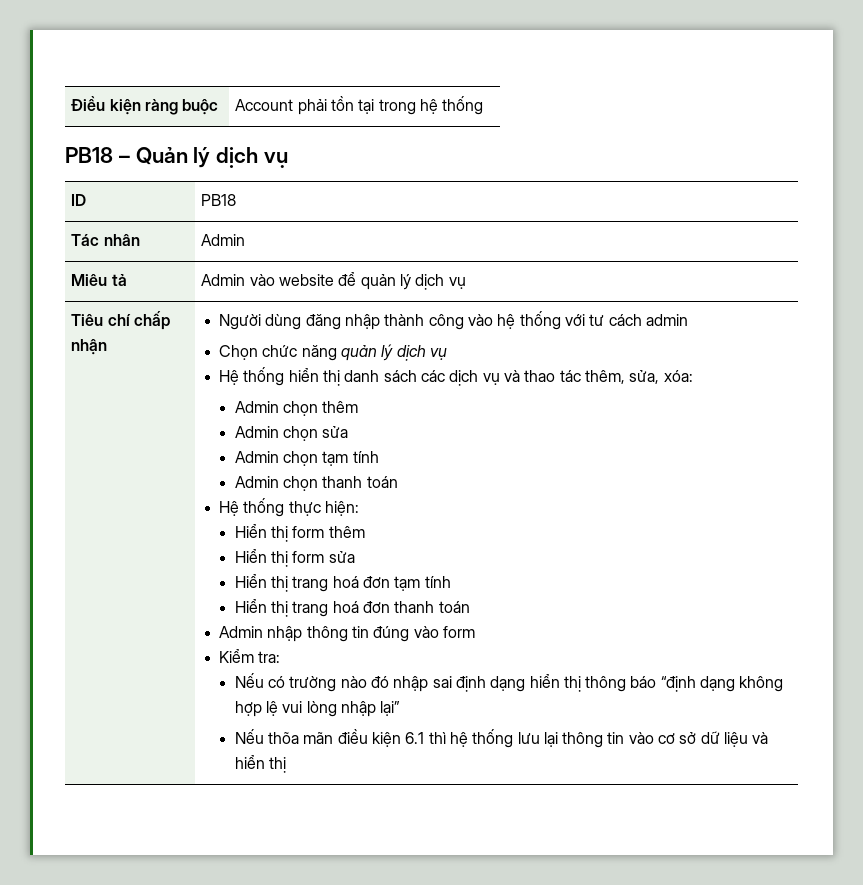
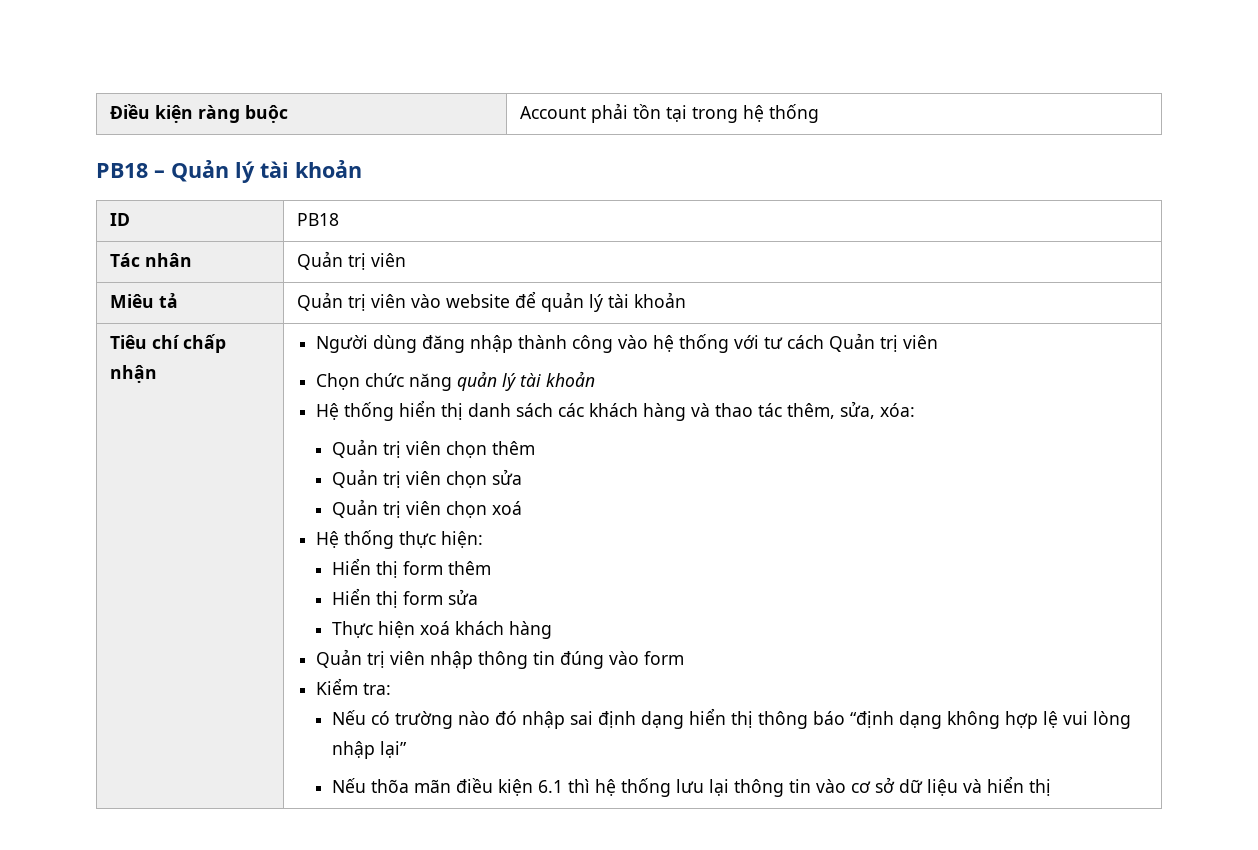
- PB18 – Quản lý dịch vụ
+ PB18 – Quản lý tài khoản
- Tác nhân | Admin
+ Tác nhân | Quản trị viên
- Miêu tả | Admin vào website để quản lý dịch vụ
+ Miêu tả | Quản trị viên vào website để quản lý tài khoản
- Người dùng đăng nhập thành công vào hệ thống với tư cách admin
+ Người dùng đăng nhập thành công vào hệ thống với tư cách Quản trị viên
- Chọn chức năng quản lý dịch vụ
+ Chọn chức năng quản lý tài khoản
- Hệ thống hiển thị danh sách các dịch vụ và thao tác thêm, sửa, xóa:
+ Hệ thống hiển thị danh sách các khách hàng và thao tác thêm, sửa, xóa:
- Admin chọn thêm
+ Quản trị viên chọn thêm
- Admin chọn sửa
+ Quản trị viên chọn sửa
- Admin chọn tạm tính
- Admin chọn thanh toán
+ Quản trị viên chọn xoá
- Hiển thị trang hoá đơn tạm tính
- Hiển thị trang hoá đơn thanh toán
- Admin nhập thông tin đúng vào form
+ Thực hiện xoá khách hàng
+ Quản trị viên nhập thông tin đúng vào form

